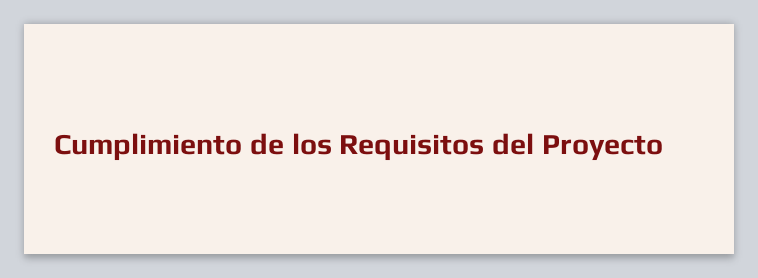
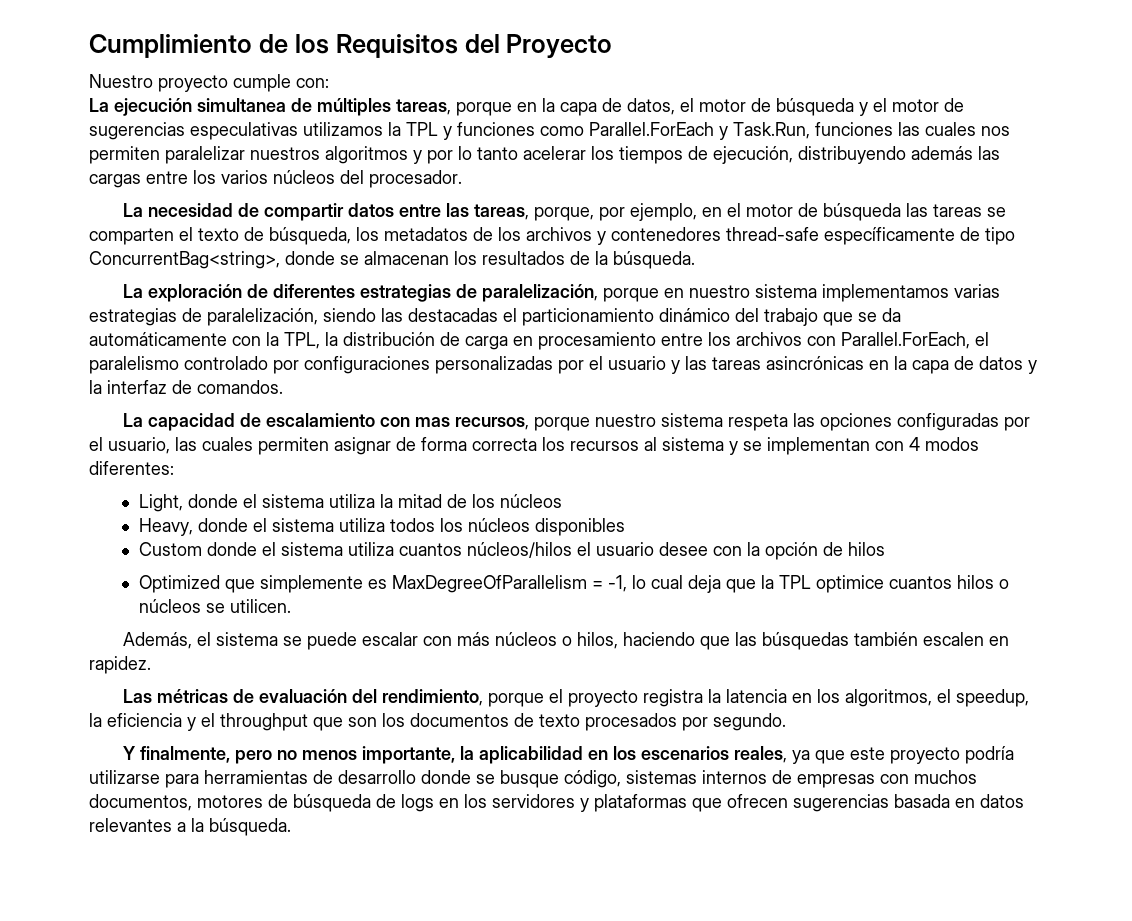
+ Nuestro proyecto cumple con:
+ La ejecución simultanea de múltiples tareas, porque en la capa de datos, el motor de búsqueda y el motor de sugerencias especulativas utilizamos la TPL y funciones como Parallel.ForEach y Task.Run, funciones las cuales nos permiten paralelizar nuestros algoritmos y por lo tanto acelerar los tiempos de ejecución, distribuyendo además las cargas entre los varios núcleos del procesador.
+ La necesidad de compartir datos entre las tareas, porque, por ejemplo, en el motor de búsqueda las tareas se comparten el texto de búsqueda, los metadatos de los archivos y contenedores thread-safe específicamente de tipo ConcurrentBag<string>, donde se almacenan los resultados de la búsqueda.
+ La exploración de diferentes estrategias de paralelización, porque en nuestro sistema implementamos varias estrategias de paralelización, siendo las destacadas el particionamiento dinámico del trabajo que se da automáticamente con la TPL, la distribución de carga en procesamiento entre los archivos con Parallel.ForEach, el paralelismo controlado por configuraciones personalizadas por el usuario y las tareas asincrónicas en la capa de datos y la interfaz de comandos.
+ La capacidad de escalamiento con mas recursos, porque nuestro sistema respeta las opciones configuradas por el usuario, las cuales permiten asignar de forma correcta los recursos al sistema y se implementan con 4 modos diferentes:
+ Light, donde el sistema utiliza la mitad de los núcleos
+ Heavy, donde el sistema utiliza todos los núcleos disponibles
+ Custom donde el sistema utiliza cuantos núcleos/hilos el usuario desee con la opción de hilos
+ Optimized que simplemente es MaxDegreeOfParallelism = -1, lo cual deja que la TPL optimice cuantos hilos o núcleos se utilicen.
+ Además, el sistema se puede escalar con más núcleos o hilos, haciendo que las búsquedas también escalen en rapidez.
+ Las métricas de evaluación del rendimiento, porque el proyecto registra la latencia en los algoritmos, el speedup, la eficiencia y el throughput que son los documentos de texto procesados por segundo.
+ Y finalmente, pero no menos importante, la aplicabilidad en los escenarios reales, ya que este proyecto podría utilizarse para herramientas de desarrollo donde se busque código, sistemas internos de empresas con muchos documentos, motores de búsqueda de logs en los servidores y plataformas que ofrecen sugerencias basada en datos relevantes a la búsqueda.

